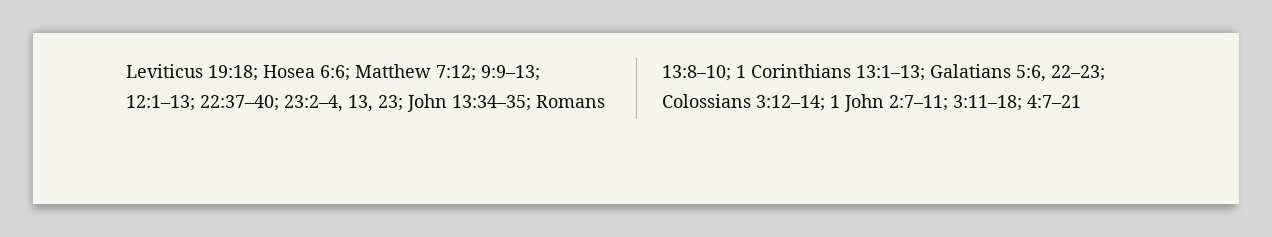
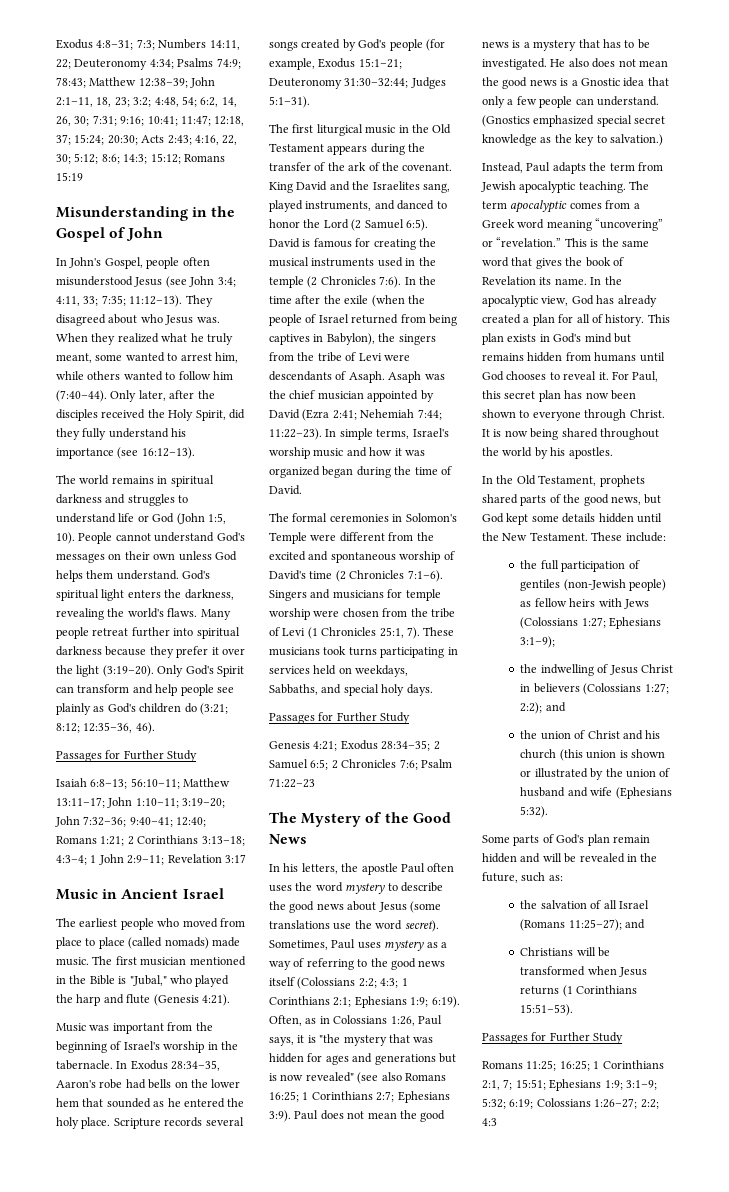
- Leviticus 19:18; Hosea 6:6; Matthew 7:12; 9:9–13; 12:1–13; 22:37–40; 23:2–4, 13, 23; John 13:34–35; Romans 13:8–10; 1 Corinthians 13:1–13; Galatians 5:6, 22–23; Colossians 3:12–14; 1 John 2:7–11; 3:11–18; 4:7–21
+ Exodus 4:8–31; 7:3; Numbers 14:11, 22; Deuteronomy 4:34; Psalms 74:9; 78:43; Matthew 12:38–39; John 2:1–11, 18, 23; 3:2; 4:48, 54; 6:2, 14, 26, 30; 7:31; 9:16; 10:41; 11:47; 12:18, 37; 15:24; 20:30; Acts 2:43; 4:16, 22, 30; 5:12; 8:6; 14:3; 15:12; Romans 15:19
+ Misunderstanding in the Gospel of John
+ In John's Gospel, people often misunderstood Jesus (see John 3:4; 4:11, 33; 7:35; 11:12–13). They disagreed about who Jesus was. When they realized what he truly meant, some wanted to arrest him, while others wanted to follow him (7:40–44). Only later, after the disciples received the Holy Spirit, did they fully understand his importance (see 16:12–13).
+ The world remains in spiritual darkness and struggles to understand life or God (John 1:5, 10). People cannot understand God's messages on their own unless God helps them understand. God's spiritual light enters the darkness, revealing the world's flaws. Many people retreat further into spiritual darkness because they prefer it over the light (3:19–20). Only God's Spirit can transform and help people see plainly as God's children do (3:21; 8:12; 12:35–36, 46).
+ Passages for Further Study
+ Isaiah 6:8–13; 56:10–11; Matthew 13:11–17; John 1:10–11; 3:19–20; John 7:32–36; 9:40–41; 12:40; Romans 1:21; 2 Corinthians 3:13–18; 4:3–4; 1 John 2:9–11; Revelation 3:17
+ Music in Ancient Israel
+ The earliest people who moved from place to place (called nomads) made music. The first musician mentioned in the Bible is "Jubal," who played the harp and flute (Genesis 4:21).
+ Music was important from the beginning of Israel's worship in the tabernacle. In Exodus 28:34–35, Aaron's robe had bells on the lower hem that sounded as he entered the holy place. Scripture records several songs created by God's people (for example, Exodus 15:1–21; Deuteronomy 31:30–32:44; Judges 5:1–31).
+ The first liturgical music in the Old Testament appears during the transfer of the ark of the covenant. King David and the Israelites sang, played instruments, and danced to honor the Lord (2 Samuel 6:5). David is famous for creating the musical instruments used in the temple (2 Chronicles 7:6). In the time after the exile (when the people of Israel returned from being captives in Babylon), the singers from the tribe of Levi were descendants of Asaph. Asaph was the chief musician appointed by David (Ezra 2:41; Nehemiah 7:44; 11:22–23). In simple terms, Israel's worship music and how it was organized began during the time of David.
+ The formal ceremonies in Solomon's Temple were different from the excited and spontaneous worship of David's time (2 Chronicles 7:1–6). Singers and musicians for temple worship were chosen from the tribe of Levi (1 Chronicles 25:1, 7). These musicians took turns participating in services held on weekdays, Sabbaths, and special holy days.
+ Passages for Further Study
+ Genesis 4:21; Exodus 28:34–35; 2 Samuel 6:5; 2 Chronicles 7:6; Psalm 71:22–23
+ The Mystery of the Good News
+ In his letters, the apostle Paul often uses the word mystery to describe the good news about Jesus (some translations use the word secret). Sometimes, Paul uses mystery as a way of referring to the good news itself (Colossians 2:2; 4:3; 1 Corinthians 2:1; Ephesians 1:9; 6:19). Often, as in Colossians 1:26, Paul says, it is "the mystery that was hidden for ages and generations but is now revealed" (see also Romans 16:25; 1 Corinthians 2:7; Ephesians 3:9). Paul does not mean the good news is a mystery that has to be investigated. He also does not mean the good news is a Gnostic idea that only a few people can understand. (Gnostics emphasized special secret knowledge as the key to salvation.)
+ Instead, Paul adapts the term from Jewish apocalyptic teaching. The term apocalyptic comes from a Greek word meaning “uncovering” or “revelation.” This is the same word that gives the book of Revelation its name. In the apocalyptic view, God has already created a plan for all of history. This plan exists in God's mind but remains hidden from humans until God chooses to reveal it. For Paul, this secret plan has now been shown to everyone through Christ. It is now being shared throughout the world by his apostles.
+ In the Old Testament, prophets shared parts of the good news, but God kept some details hidden until the New Testament. These include:
+ the full participation of gentiles (non-Jewish people) as fellow heirs with Jews (Colossians 1:27; Ephesians 3:1–9);
+ the indwelling of Jesus Christ in believers (Colossians 1:27; 2:2); and
+ the union of Christ and his church (this union is shown or illustrated by the union of husband and wife (Ephesians 5:32).
+ Some parts of God's plan remain hidden and will be revealed in the future, such as:
+ the salvation of all Israel (Romans 11:25–27); and
+ Christians will be transformed when Jesus returns (1 Corinthians 15:51–53).
+ Passages for Further Study
+ Romans 11:25; 16:25; 1 Corinthians 2:1, 7; 15:51; Ephesians 1:9; 3:1–9; 5:32; 6:19; Colossians 1:26–27; 2:2; 4:3

